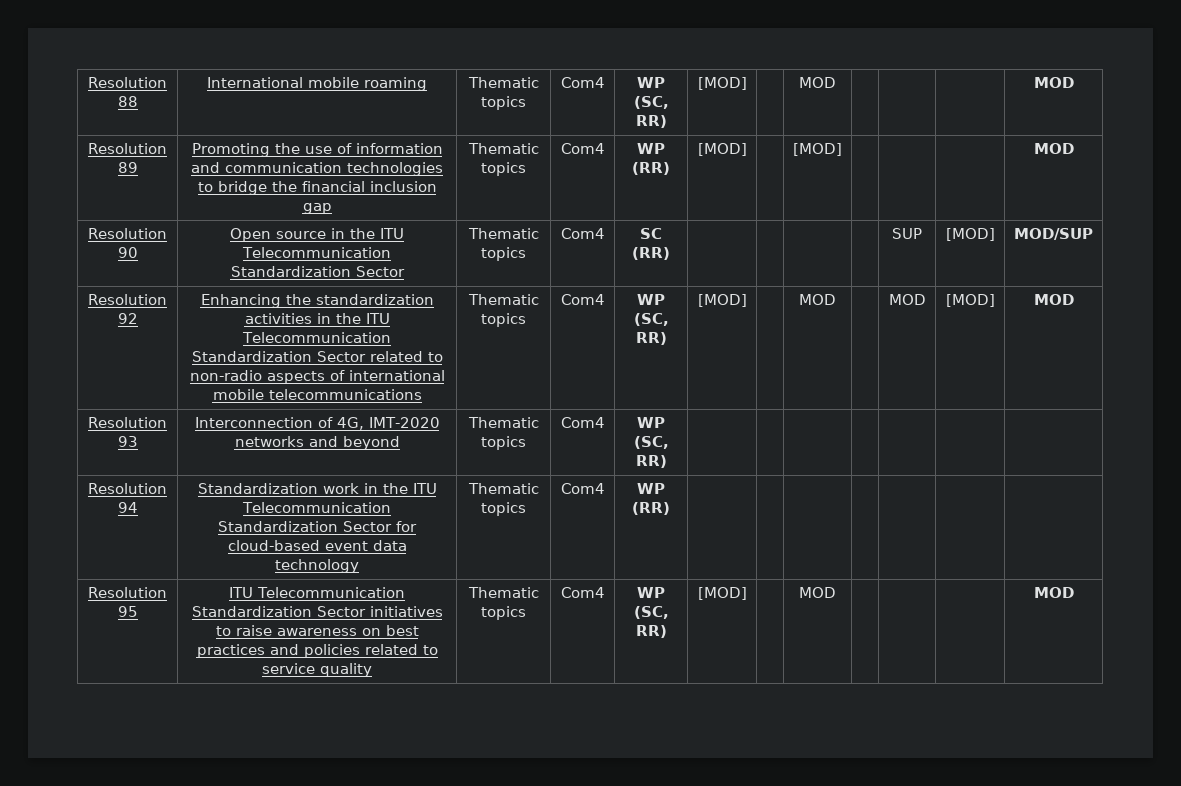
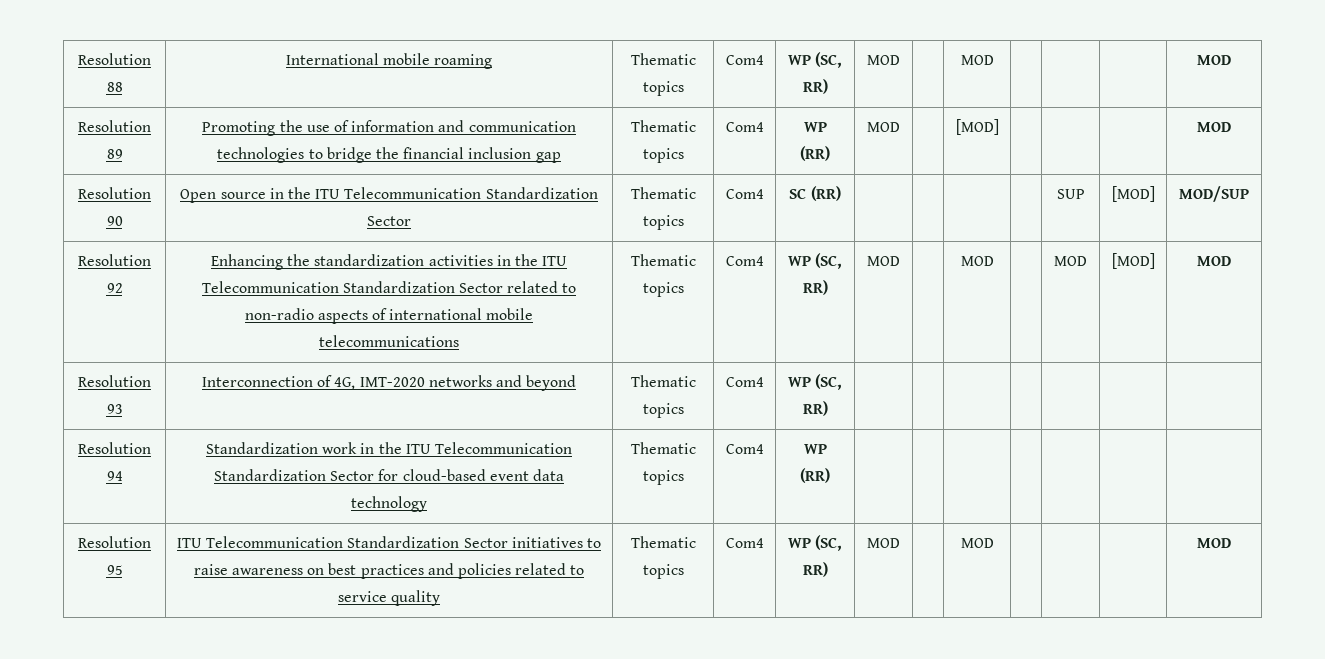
- Resolution 88 | International mobile roaming | Thematic topics | Com4 | WP (SC, RR) | [MOD] | | MOD | | | | MOD
+ Resolution 88 | International mobile roaming | Thematic topics | Com4 | WP (SC, RR) | MOD | | MOD | | | | MOD
- Resolution 89 | Promoting the use of information and communication technologies to bridge the financial inclusion gap | Thematic topics | Com4 | WP (RR) | [MOD] | | [MOD] | | | | MOD
+ Resolution 89 | Promoting the use of information and communication technologies to bridge the financial inclusion gap | Thematic topics | Com4 | WP (RR) | MOD | | [MOD] | | | | MOD
- Resolution 92 | Enhancing the standardization activities in the ITU Telecommunication Standardization Sector related to non-radio aspects of international mobile telecommunications | Thematic topics | Com4 | WP (SC, RR) | [MOD] | | MOD | | MOD | [MOD] | MOD
+ Resolution 92 | Enhancing the standardization activities in the ITU Telecommunication Standardization Sector related to non-radio aspects of international mobile telecommunications | Thematic topics | Com4 | WP (SC, RR) | MOD | | MOD | | MOD | [MOD] | MOD
- Resolution 95 | ITU Telecommunication Standardization Sector initiatives to raise awareness on best practices and policies related to service quality | Thematic topics | Com4 | WP (SC, RR) | [MOD] | | MOD | | | | MOD
+ Resolution 95 | ITU Telecommunication Standardization Sector initiatives to raise awareness on best practices and policies related to service quality | Thematic topics | Com4 | WP (SC, RR) | MOD | | MOD | | | | MOD

